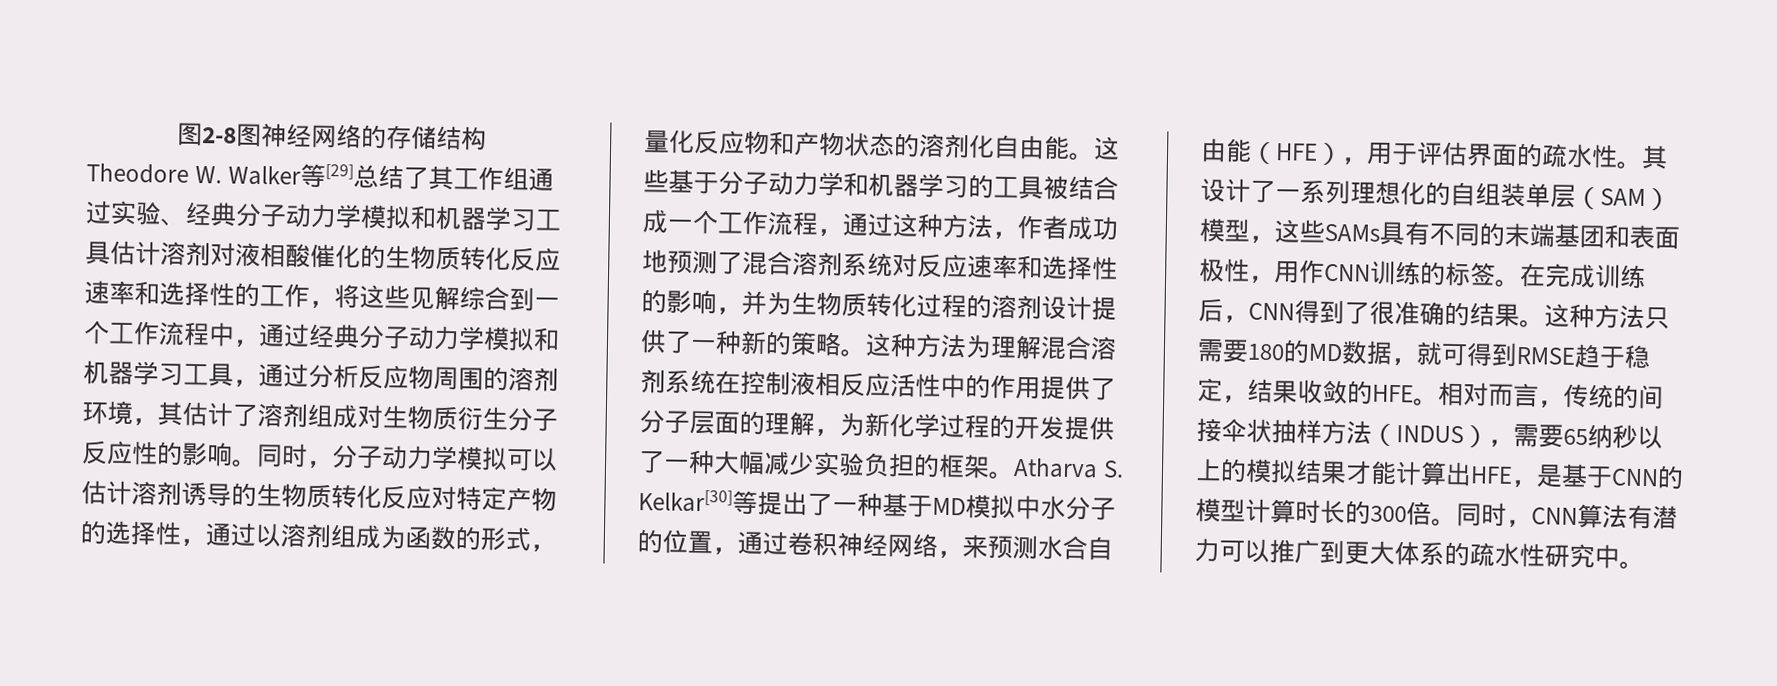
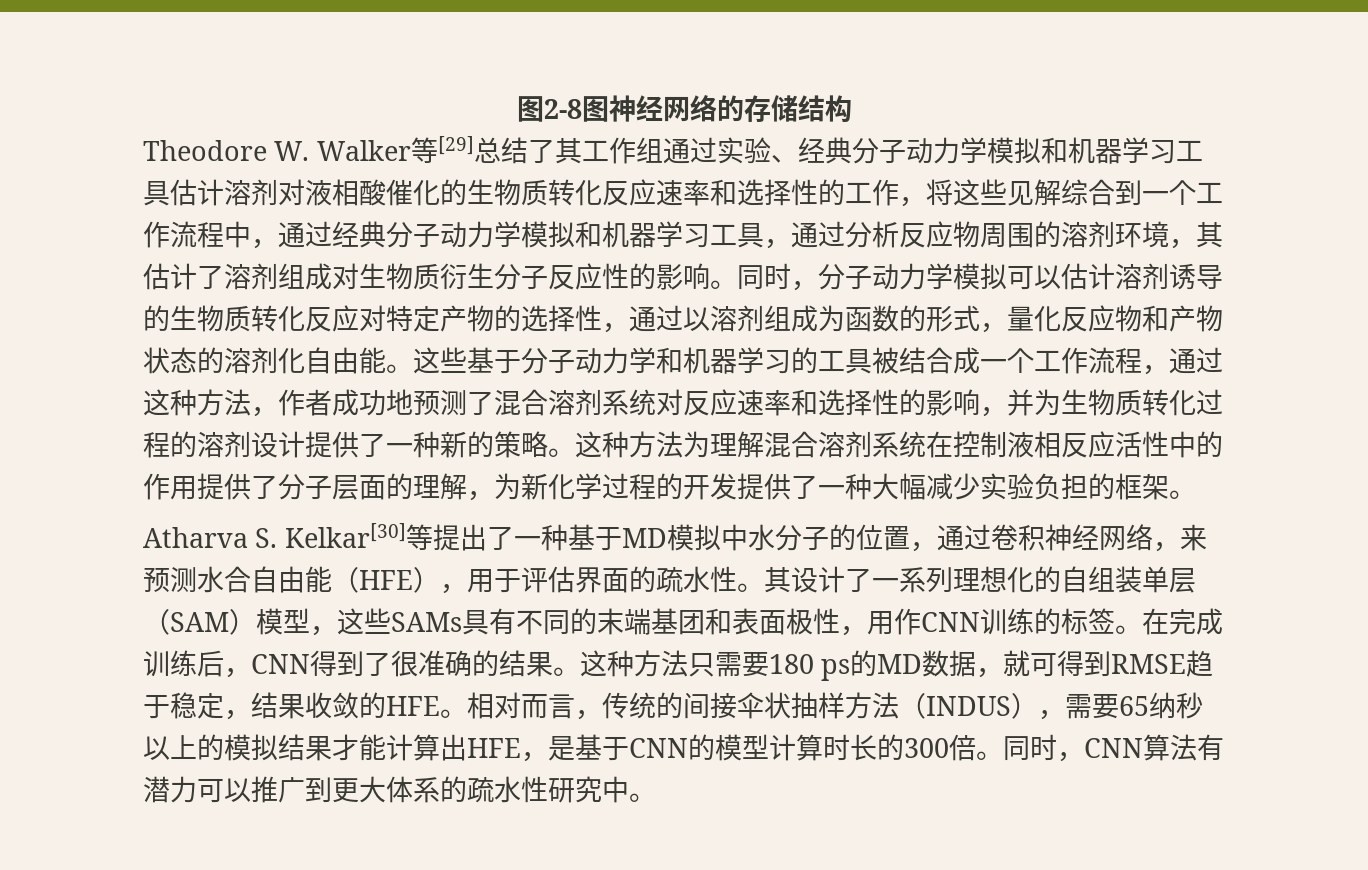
- 这种方法为理解混合溶剂系统在控制液相反应活性中的作用提供了分子层面的理解，为新化学过程的开发提供了一种大幅减少实验负担的框架。Atharva S. Kelkar[30]等提出了一种基于MD模拟中水分子的位置，通过卷积神经网络，来预测水合自由能（HFE），用于评估界面的疏水性。
+ 这种方法为理解混合溶剂系统在控制液相反应活性中的作用提供了分子层面的理解，为新化学过程的开发提供了一种大幅减少实验负担的框架。
+ Atharva S. Kelkar[30]等提出了一种基于MD模拟中水分子的位置，通过卷积神经网络，来预测水合自由能（HFE），用于评估界面的疏水性。
- 这种方法只需要180的MD数据，就可得到RMSE趋于稳定，结果收敛的HFE。
+ 这种方法只需要180 ps的MD数据，就可得到RMSE趋于稳定，结果收敛的HFE。

